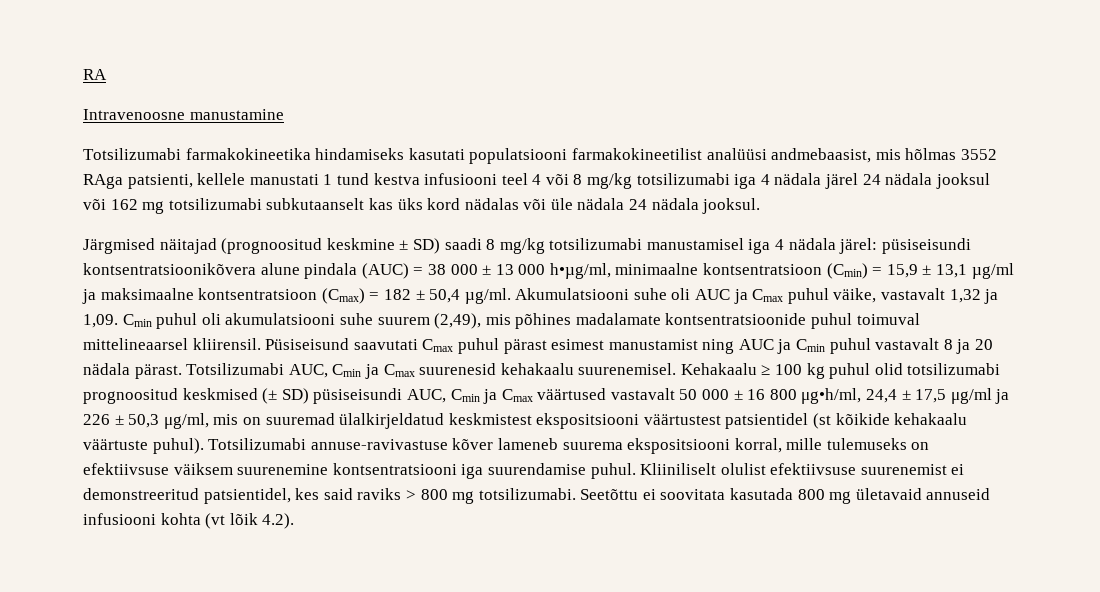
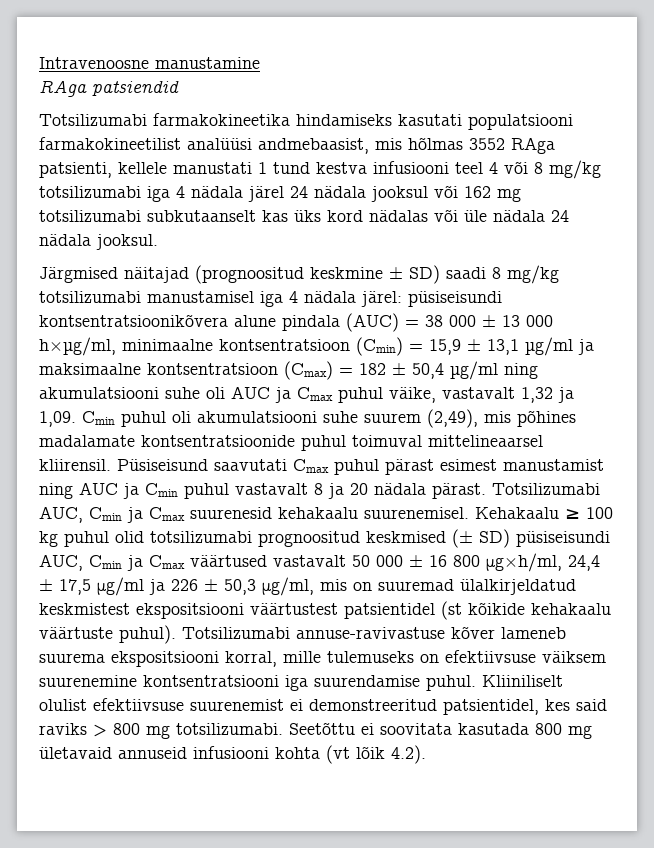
- RA
+ RAga patsiendid
- Järgmised näitajad (prognoositud keskmine ± SD) saadi 8 mg/kg totsilizumabi manustamisel iga 4 nädala järel: püsiseisundi kontsentratsioonikõvera alune pindala (AUC) = 38 000 ± 13 000 h•µg/ml, minimaalne kontsentratsioon (Cmin) = 15,9 ± 13,1 µg/ml ja maksimaalne kontsentratsioon (Cmax) = 182 ± 50,4 µg/ml. Akumulatsiooni suhe oli AUC ja Cmax puhul väike, vastavalt 1,32 ja 1,09.
+ Järgmised näitajad (prognoositud keskmine ± SD) saadi 8 mg/kg totsilizumabi manustamisel iga 4 nädala järel: püsiseisundi kontsentratsioonikõvera alune pindala (AUC) = 38 000 ± 13 000 h×µg/ml, minimaalne kontsentratsioon (Cmin) = 15,9 ± 13,1 µg/ml ja maksimaalne kontsentratsioon (Cmax) = 182 ± 50,4 µg/ml ning akumulatsiooni suhe oli AUC ja Cmax puhul väike, vastavalt 1,32 ja 1,09.
- Kehakaalu ≥ 100 kg puhul olid totsilizumabi prognoositud keskmised (± SD) püsiseisundi AUC, Cmin ja Cmax väärtused vastavalt 50 000 ± 16 800 μg•h/ml, 24,4 ± 17,5 μg/ml ja 226 ± 50,3 μg/ml, mis on suuremad ülalkirjeldatud keskmistest ekspositsiooni väärtustest patsientidel (st kõikide kehakaalu väärtuste puhul).
+ Kehakaalu ≥ 100 kg puhul olid totsilizumabi prognoositud keskmised (± SD) püsiseisundi AUC, Cmin ja Cmax väärtused vastavalt 50 000 ± 16 800 μg×h/ml, 24,4 ± 17,5 μg/ml ja 226 ± 50,3 μg/ml, mis on suuremad ülalkirjeldatud keskmistest ekspositsiooni väärtustest patsientidel (st kõikide kehakaalu väärtuste puhul).

